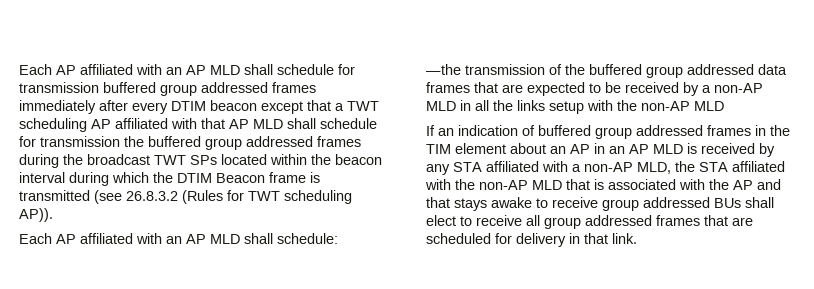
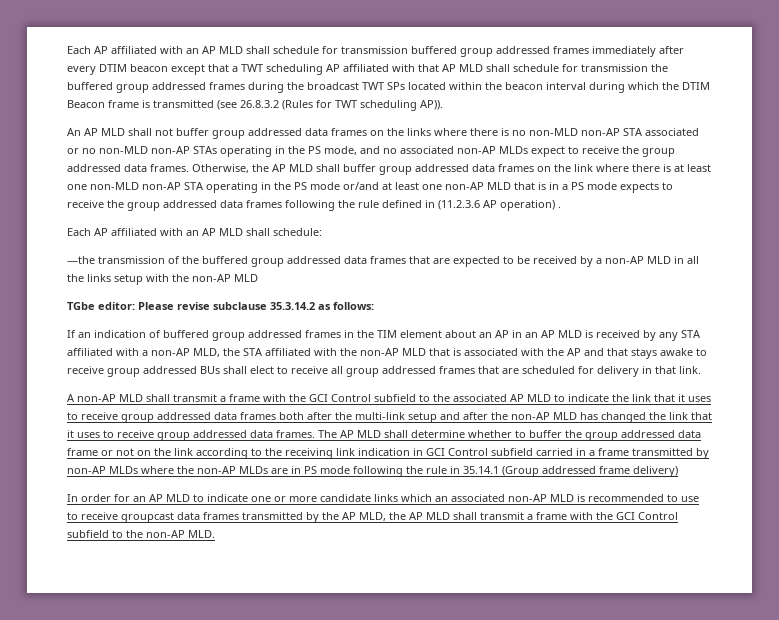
+ An AP MLD shall not buffer group addressed data frames on the links where there is no non-MLD non-AP STA associated or no non-MLD non-AP STAs operating in the PS mode, and no associated non-AP MLDs expect to receive the group addressed data frames. Otherwise, the AP MLD shall buffer group addressed data frames on the link where there is at least one non-MLD non-AP STA operating in the PS mode or/and at least one non-AP MLD that is in a PS mode expects to receive the group addressed data frames following the rule defined in (11.2.3.6 AP operation) .
+ TGbe editor: Please revise subclause 35.3.14.2 as follows:
+ A non-AP MLD shall transmit a frame with the GCI Control subfield to the associated AP MLD to indicate the link that it uses to receive group addressed data frames both after the multi-link setup and after the non-AP MLD has changed the link that it uses to receive group addressed data frames. The AP MLD shall determine whether to buffer the group addressed data frame or not on the link according to the receiving link indication in GCI Control subfield carried in a frame transmitted by non-AP MLDs where the non-AP MLDs are in PS mode following the rule in 35.14.1 (Group addressed frame delivery)
+ In order for an AP MLD to indicate one or more candidate links which an associated non-AP MLD is recommended to use to receive groupcast data frames transmitted by the AP MLD, the AP MLD shall transmit a frame with the GCI Control subfield to the non-AP MLD.

